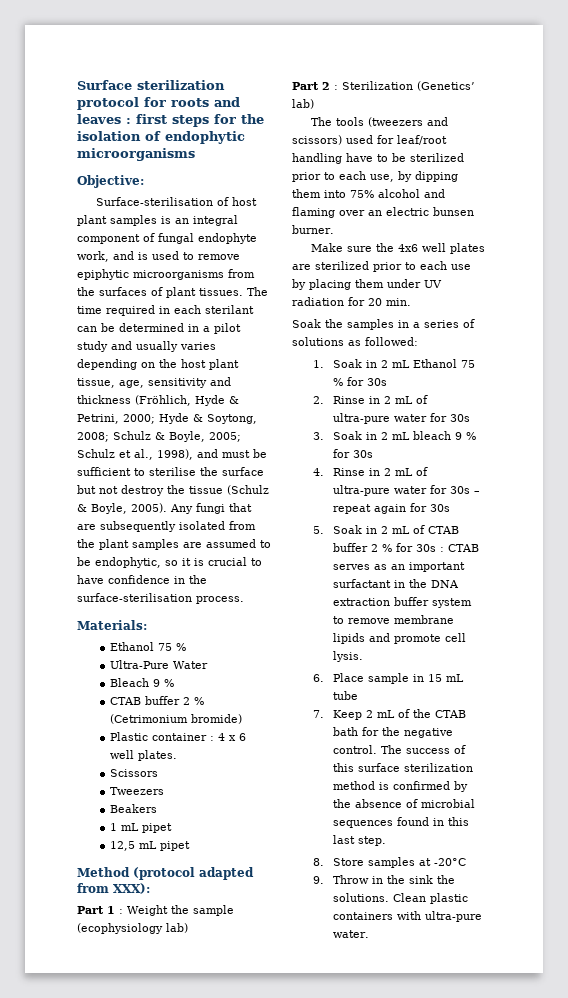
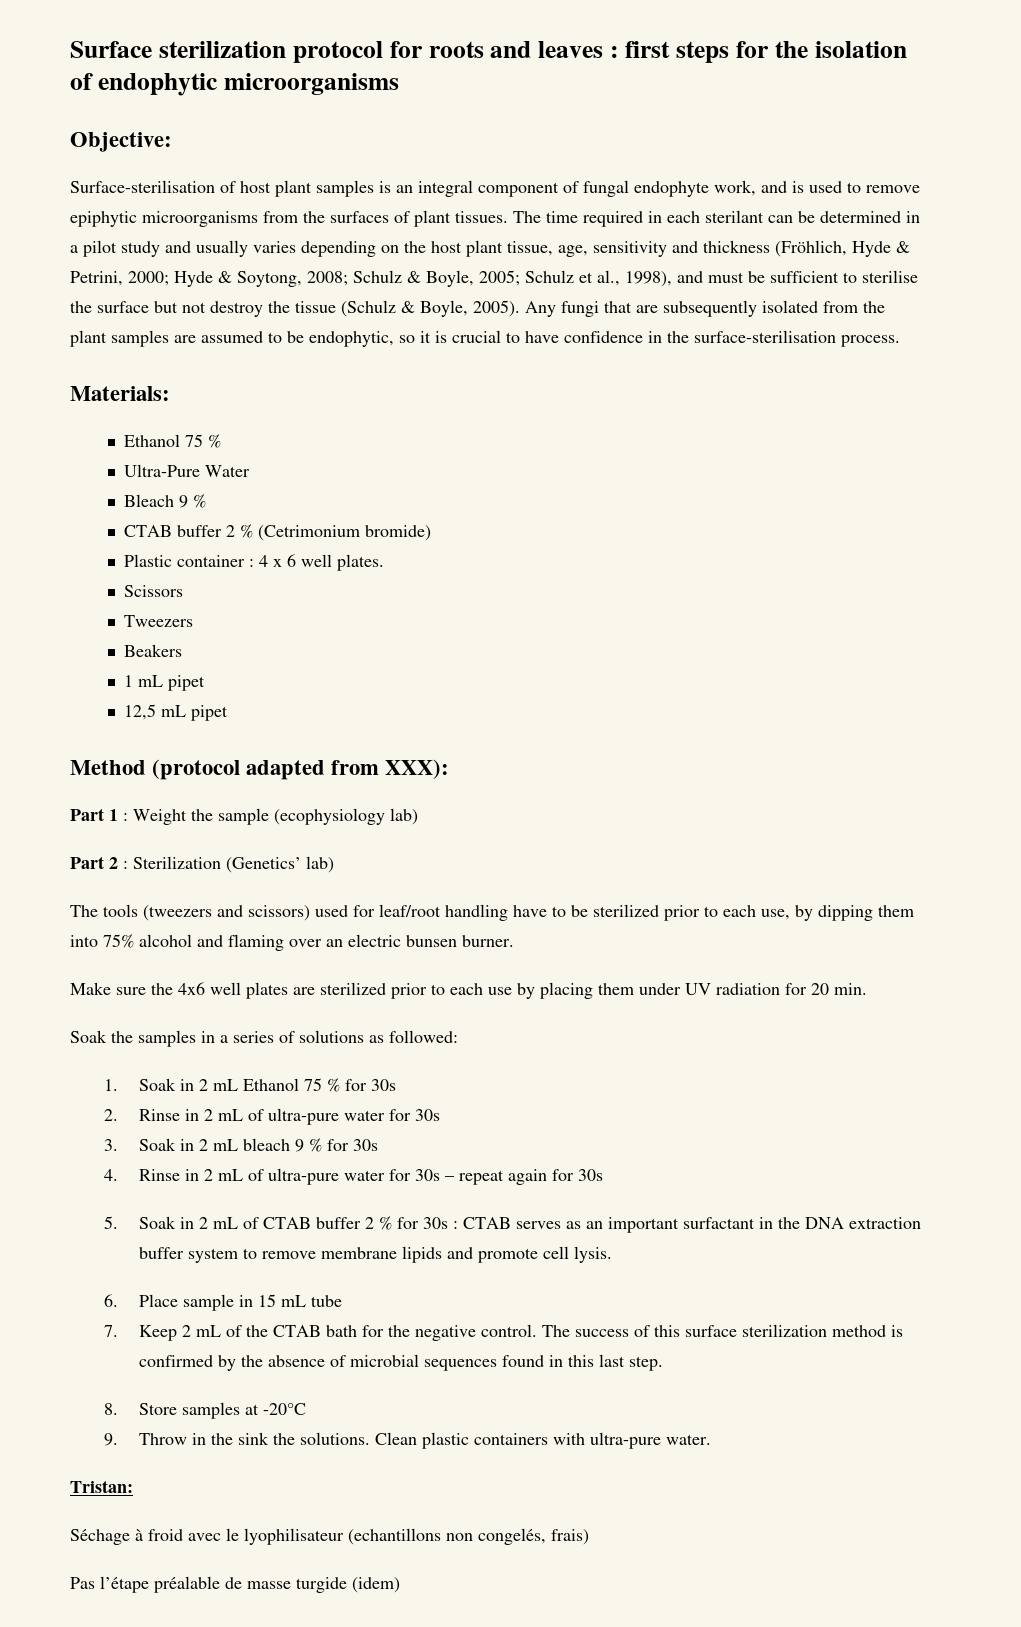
+ Tristan:
+ Séchage à froid avec le lyophilisateur (echantillons non congelés, frais)
+ Pas l’étape préalable de masse turgide (idem)

